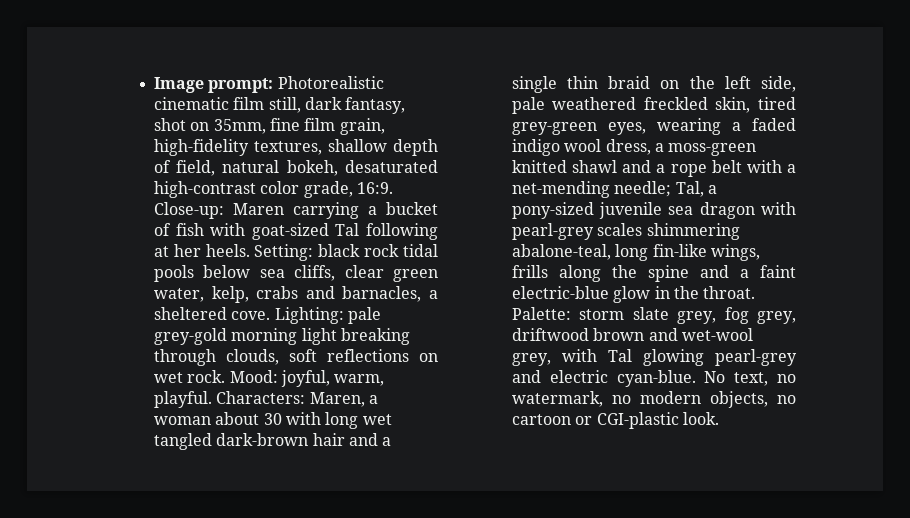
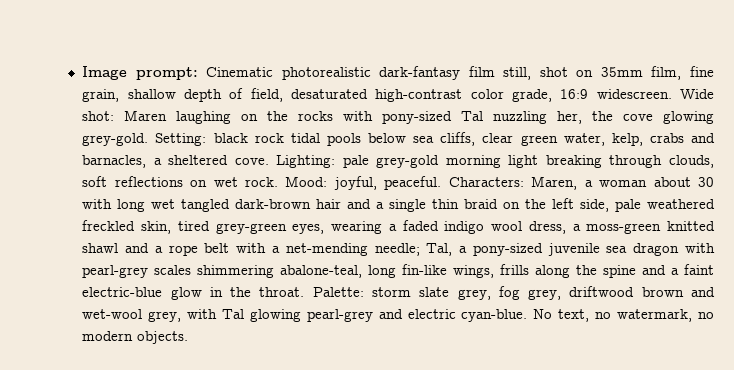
- Image prompt: Photorealistic cinematic film still, dark fantasy, shot on 35mm, fine film grain, high-fidelity textures, shallow depth of field, natural bokeh, desaturated high-contrast color grade, 16:9. Close-up: Maren carrying a bucket of fish with goat-sized Tal following at her heels.
+ Image prompt: Cinematic photorealistic dark-fantasy film still, shot on 35mm film, fine grain, shallow depth of field, desaturated high-contrast color grade, 16:9 widescreen. Wide shot: Maren laughing on the rocks with pony-sized Tal nuzzling her, the cove glowing grey-gold.
- Mood: joyful, warm, playful.
+ Mood: joyful, peaceful.
- No text, no watermark, no modern objects, no cartoon or CGI-plastic look.
+ No text, no watermark, no modern objects.

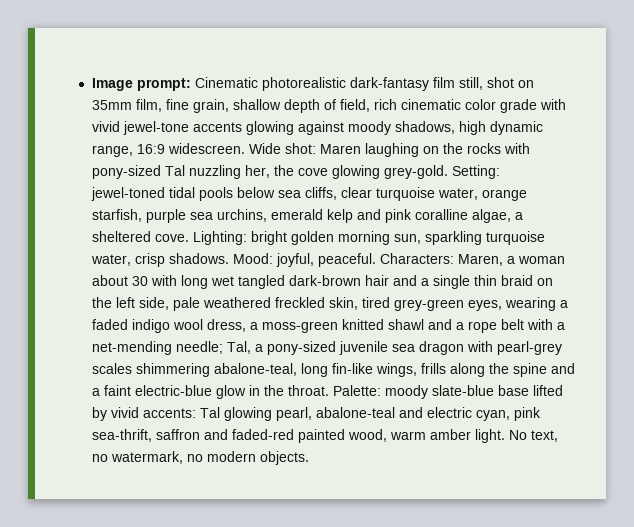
- Image prompt: Cinematic photorealistic dark-fantasy film still, shot on 35mm film, fine grain, shallow depth of field, desaturated high-contrast color grade, 16:9 widescreen.
+ Image prompt: Cinematic photorealistic dark-fantasy film still, shot on 35mm film, fine grain, shallow depth of field, rich cinematic color grade with vivid jewel-tone accents glowing against moody shadows, high dynamic range, 16:9 widescreen.
- Setting: black rock tidal pools below sea cliffs, clear green water, kelp, crabs and barnacles, a sheltered cove. Lighting: pale grey-gold morning light breaking through clouds, soft reflections on wet rock.
+ Setting: jewel-toned tidal pools below sea cliffs, clear turquoise water, orange starfish, purple sea urchins, emerald kelp and pink coralline algae, a sheltered cove. Lighting: bright golden morning sun, sparkling turquoise water, crisp shadows.
- Palette: storm slate grey, fog grey, driftwood brown and wet-wool grey, with Tal glowing pearl-grey and electric cyan-blue.
+ Palette: moody slate-blue base lifted by vivid accents: Tal glowing pearl, abalone-teal and electric cyan, pink sea-thrift, saffron and faded-red painted wood, warm amber light.

